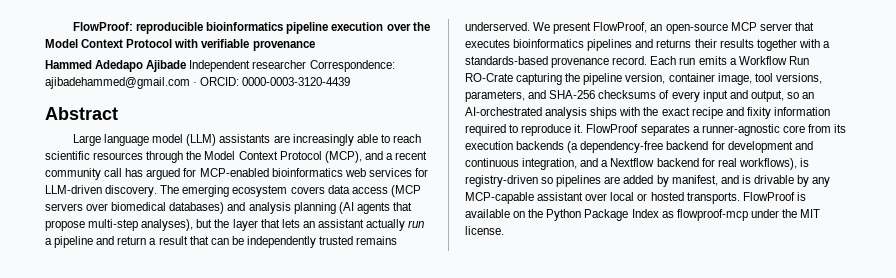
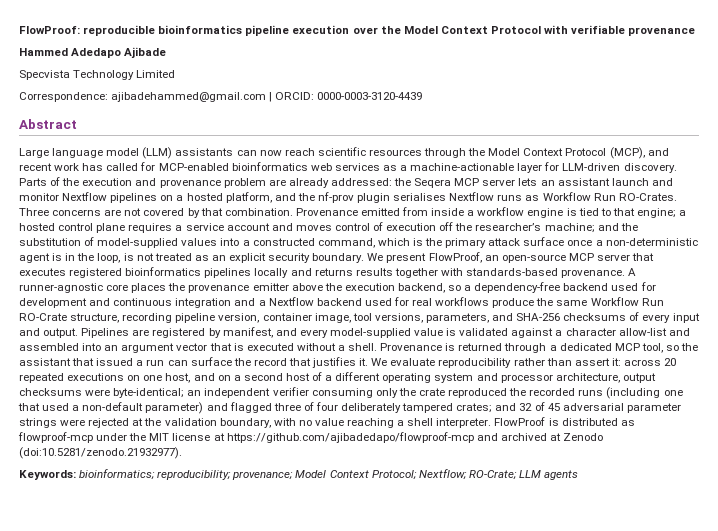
- Hammed Adedapo Ajibade Independent researcher Correspondence: ajibadehammed@gmail.com · ORCID: 0000-0003-3120-4439
+ Hammed Adedapo Ajibade
+ Specvista Technology Limited
+ Correspondence: ajibadehammed@gmail.com | ORCID: 0000-0003-3120-4439
- Large language model (LLM) assistants are increasingly able to reach scientific resources through the Model Context Protocol (MCP), and a recent community call has argued for MCP-enabled bioinformatics web services for LLM-driven discovery. The emerging ecosystem covers data access (MCP servers over biomedical databases) and analysis planning (AI agents that propose multi-step analyses), but the layer that lets an assistant actually run a pipeline and return a result that can be independently trusted remains underserved.
+ Large language model (LLM) assistants can now reach scientific resources through the Model Context Protocol (MCP), and recent work has called for MCP-enabled bioinformatics web services as a machine-actionable layer for LLM-driven discovery. Parts of the execution and provenance problem are already addressed: the Seqera MCP server lets an assistant launch and monitor Nextflow pipelines on a hosted platform, and the nf-prov plugin serialises Nextflow runs as Workflow Run RO-Crates. Three concerns are not covered by that combination. Provenance emitted from inside a workflow engine is tied to that engine; a hosted control plane requires a service account and moves control of execution off the researcher’s machine; and the substitution of model-supplied values into a constructed command, which is the primary attack surface once a non-deterministic agent is in the loop, is not treated as an explicit security boundary.
- We present FlowProof, an open-source MCP server that executes bioinformatics pipelines and returns their results together with a standards-based provenance record. Each run emits a Workflow Run RO-Crate capturing the pipeline version, container image, tool versions, parameters, and SHA-256 checksums of every input and output, so an AI-orchestrated analysis ships with the exact recipe and fixity information required to reproduce it. FlowProof separates a runner-agnostic core from its execution backends (a dependency-free backend for development and continuous integration, and a Nextflow backend for real workflows), is registry-driven so pipelines are added by manifest, and is drivable by any MCP-capable assistant over local or hosted transports. FlowProof is available on the Python Package Index as flowproof-mcp under the MIT license.
+ We present FlowProof, an open-source MCP server that executes registered bioinformatics pipelines locally and returns results together with standards-based provenance. A runner-agnostic core places the provenance emitter above the execution backend, so a dependency-free backend used for development and continuous integration and a Nextflow backend used for real workflows produce the same Workflow Run RO-Crate structure, recording pipeline version, container image, tool versions, parameters, and SHA-256 checksums of every input and output. Pipelines are registered by manifest, and every model-supplied value is validated against a character allow-list and assembled into an argument vector that is executed without a shell. Provenance is returned through a dedicated MCP tool, so the assistant that issued a run can surface the record that justifies it. We evaluate reproducibility rather than assert it: across 20 repeated executions on one host, and on a second host of a different operating system and processor architecture, output checksums were byte-identical; an independent verifier consuming only the crate reproduced the recorded runs (including one that used a non-default parameter) and flagged three of four deliberately tampered crates; and 32 of 45 adversarial parameter strings were rejected at the validation boundary, with no value reaching a shell interpreter. FlowProof is distributed as flowproof-mcp under the MIT license at https://github.com/ajibadedapo/flowproof-mcp and archived at Zenodo (doi:10.5281/zenodo.21932977).
+ Keywords: bioinformatics; reproducibility; provenance; Model Context Protocol; Nextflow; RO-Crate; LLM agents

